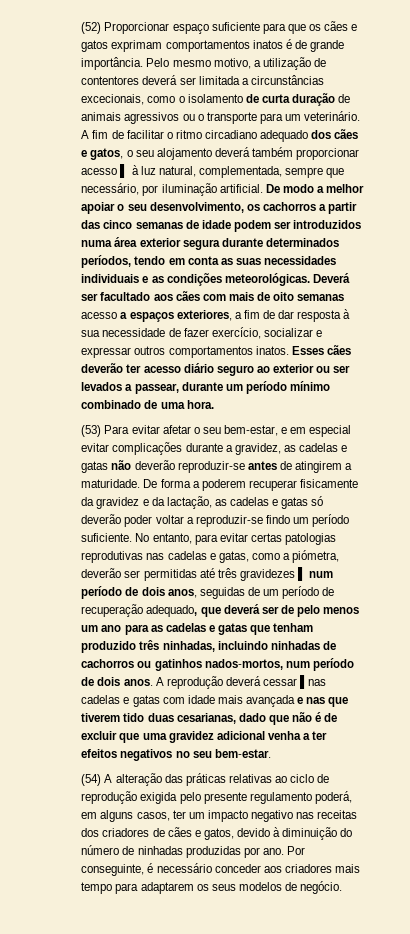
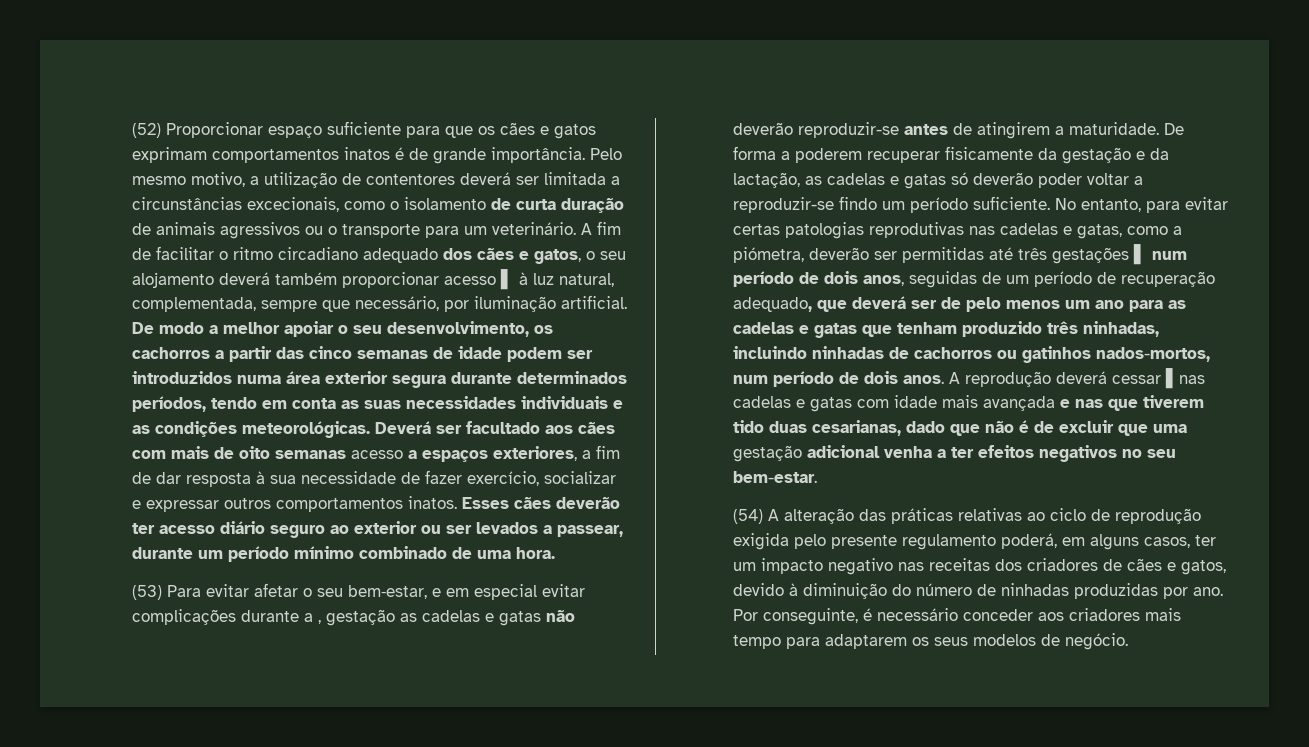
- (53) Para evitar afetar o seu bem‑estar, e em especial evitar complicações durante a gravidez, as cadelas e gatas não deverão reproduzir-se antes de atingirem a maturidade.
+ (53) Para evitar afetar o seu bem‑estar, e em especial evitar complicações durante a , gestação as cadelas e gatas não deverão reproduzir-se antes de atingirem a maturidade.
- De forma a poderem recuperar fisicamente da gravidez e da lactação, as cadelas e gatas só deverão poder voltar a reproduzir-se findo um período suficiente.
+ De forma a poderem recuperar fisicamente da gestação e da lactação, as cadelas e gatas só deverão poder voltar a reproduzir-se findo um período suficiente.
- No entanto, para evitar certas patologias reprodutivas nas cadelas e gatas, como a piómetra, deverão ser permitidas até três gravidezes ▌ num período de dois anos, seguidas de um período de recuperação adequado, que deverá ser de pelo menos um ano para as cadelas e gatas que tenham produzido três ninhadas, incluindo ninhadas de cachorros ou gatinhos nados-mortos, num período de dois anos.
+ No entanto, para evitar certas patologias reprodutivas nas cadelas e gatas, como a piómetra, deverão ser permitidas até três gestações ▌ num período de dois anos, seguidas de um período de recuperação adequado, que deverá ser de pelo menos um ano para as cadelas e gatas que tenham produzido três ninhadas, incluindo ninhadas de cachorros ou gatinhos nados-mortos, num período de dois anos.
- A reprodução deverá cessar ▌nas cadelas e gatas com idade mais avançada e nas que tiverem tido duas cesarianas, dado que não é de excluir que uma gravidez adicional venha a ter efeitos negativos no seu bem-estar.
+ A reprodução deverá cessar ▌nas cadelas e gatas com idade mais avançada e nas que tiverem tido duas cesarianas, dado que não é de excluir que uma gestação adicional venha a ter efeitos negativos no seu bem-estar.

